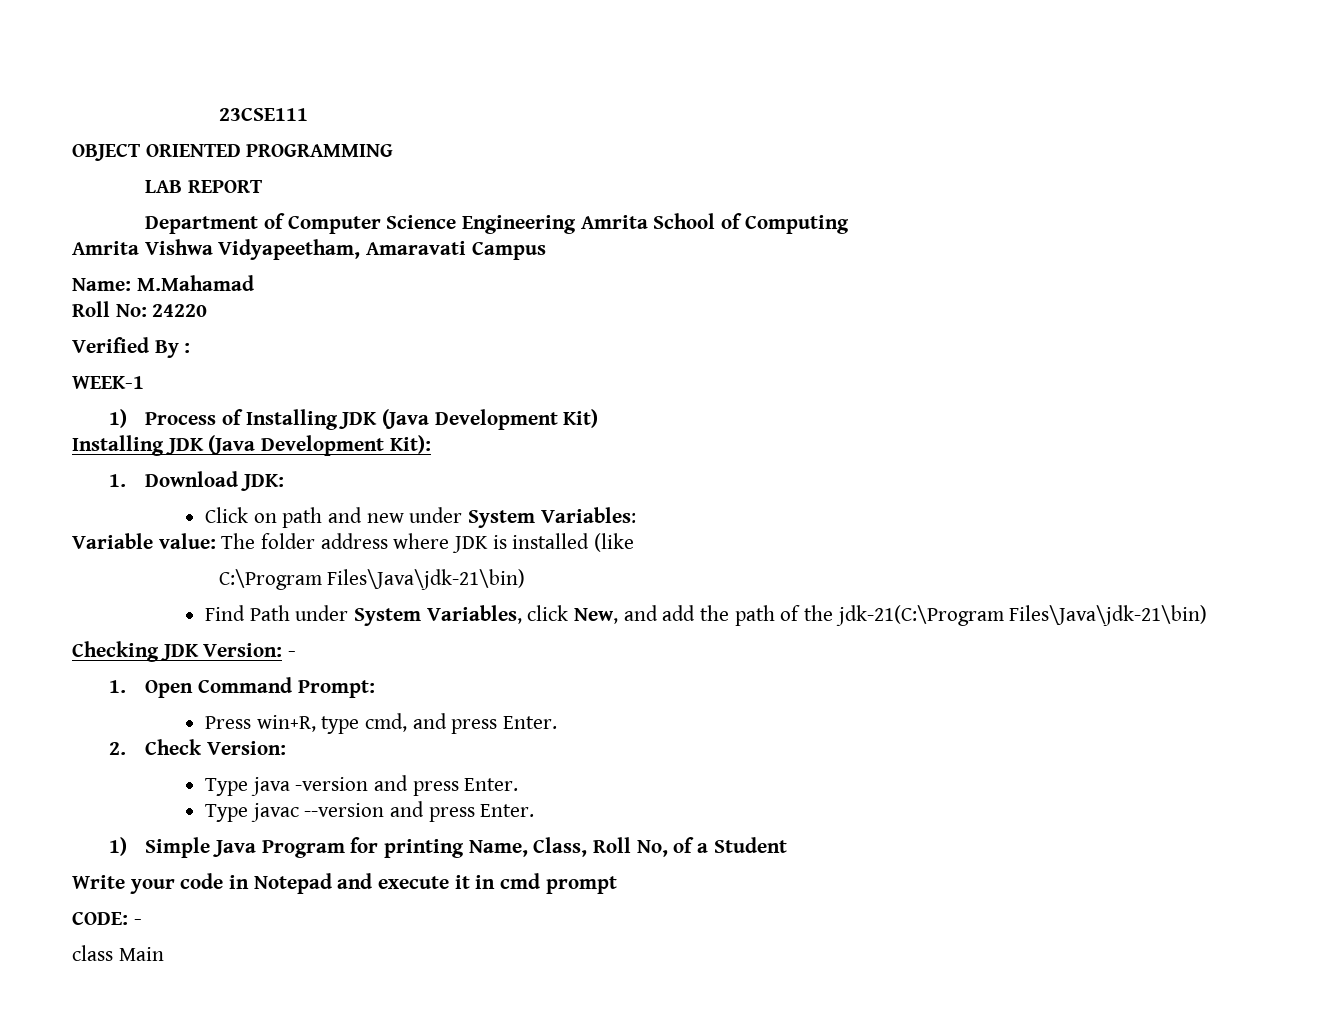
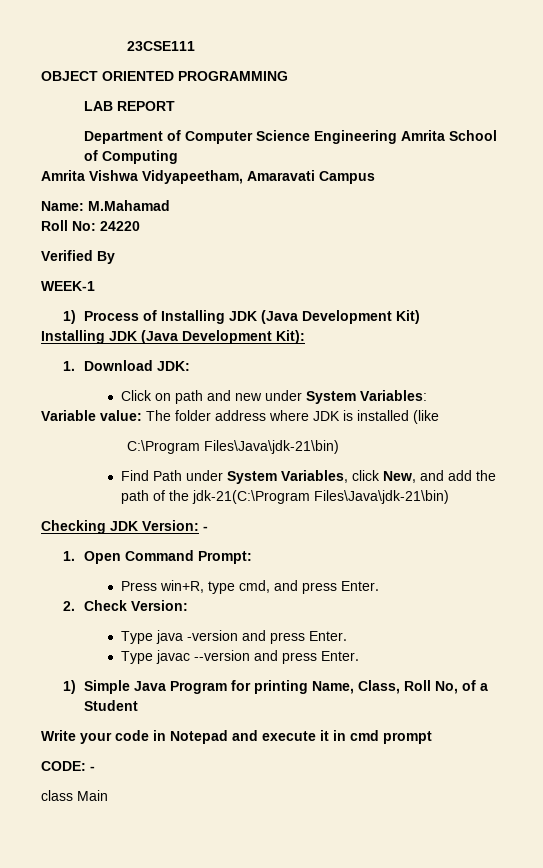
- Verified By :
+ Verified By

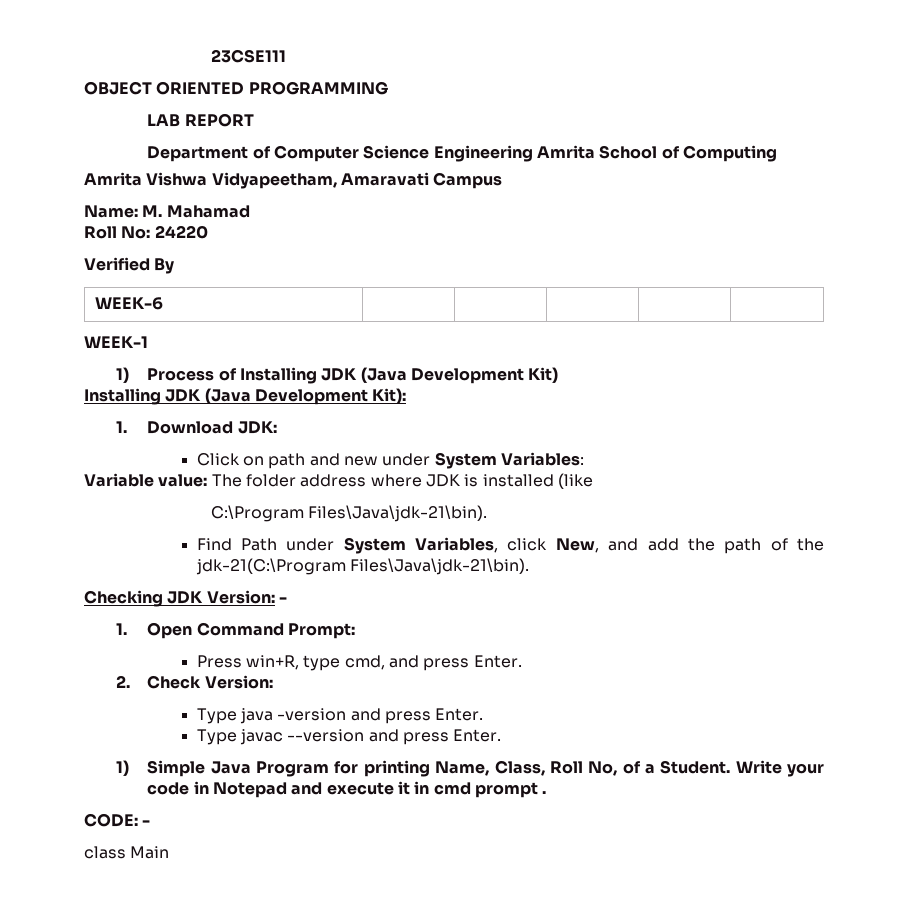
- Name: M.Mahamad
+ Name: M. Mahamad
+ WEEK-6 | | | | |
- C:\Program Files\Java\jdk-21\bin)
+ C:\Program Files\Java\jdk-21\bin).
- Find Path under System Variables, click New, and add the path of the jdk-21(C:\Program Files\Java\jdk-21\bin)
+ Find Path under System Variables, click New, and add the path of the jdk-21(C:\Program Files\Java\jdk-21\bin).
- 1) Simple Java Program for printing Name, Class, Roll No, of a Student
- Write your code in Notepad and execute it in cmd prompt
+ 1) Simple Java Program for printing Name, Class, Roll No, of a Student. Write your code in Notepad and execute it in cmd prompt .

